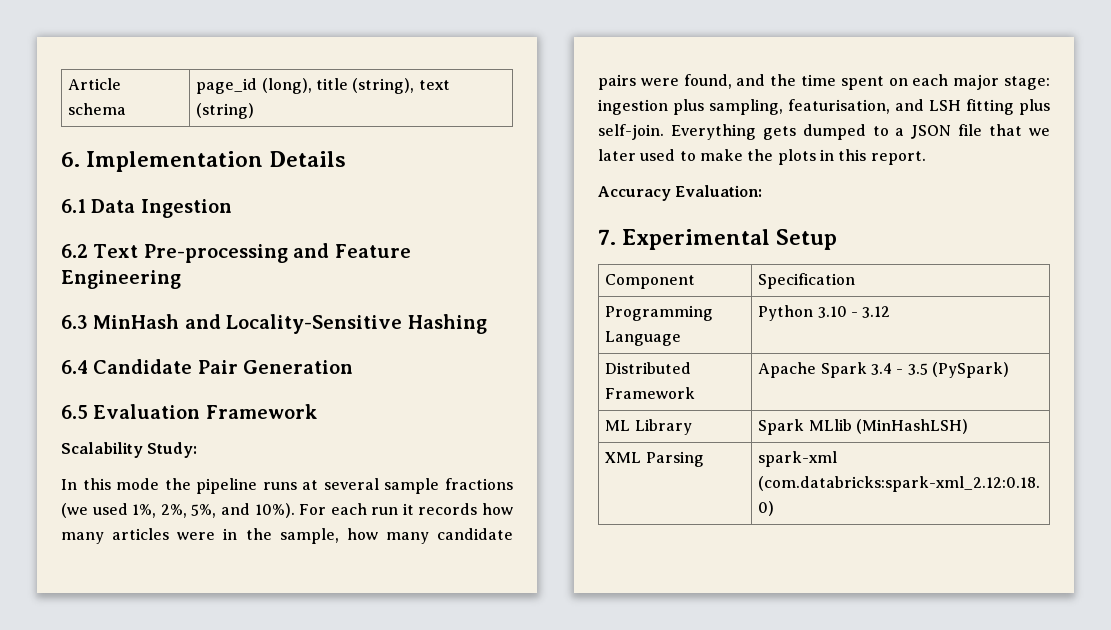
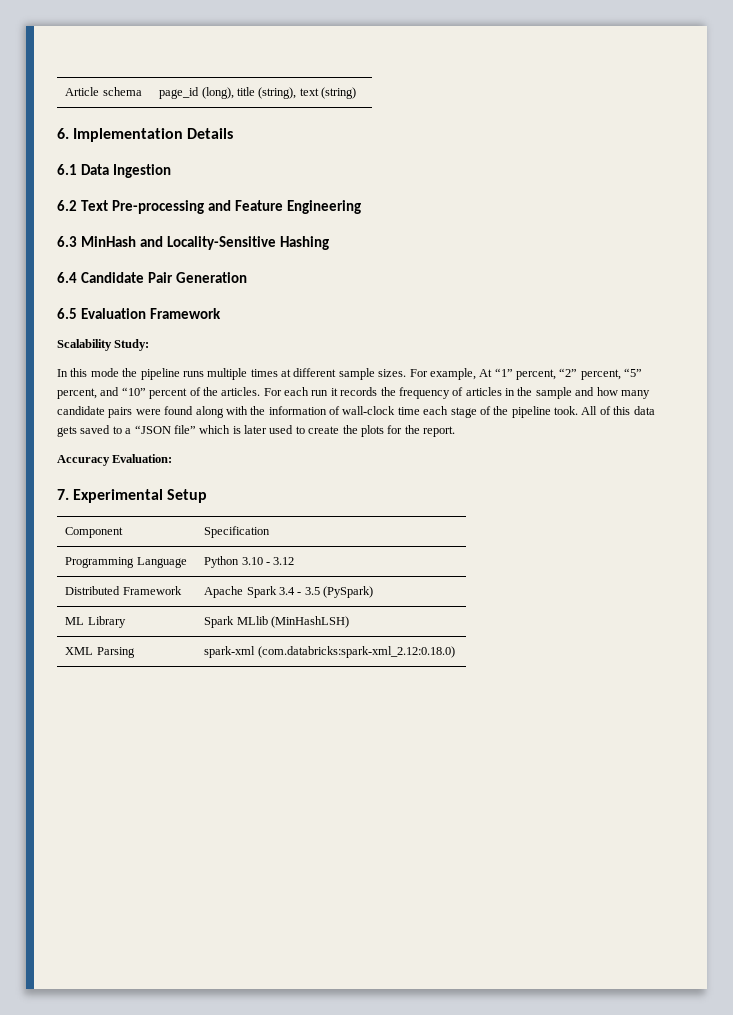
- In this mode the pipeline runs at several sample fractions (we used 1%, 2%, 5%, and 10%).
+ In this mode the pipeline runs multiple times at different sample sizes. For example, At “1” percent, “2” percent, “5” percent, and “10” percent of the articles.
- For each run it records how many articles were in the sample, how many candidate pairs were found, and the time spent on each major stage: ingestion plus sampling, featurisation, and LSH fitting plus self-join. Everything gets dumped to a JSON file that we later used to make the plots in this report.
+ For each run it records the frequency of articles in the sample and how many candidate pairs were found along with the information of wall-clock time each stage of the pipeline took. All of this data gets saved to a “JSON file” which is later used to create the plots for the report.

